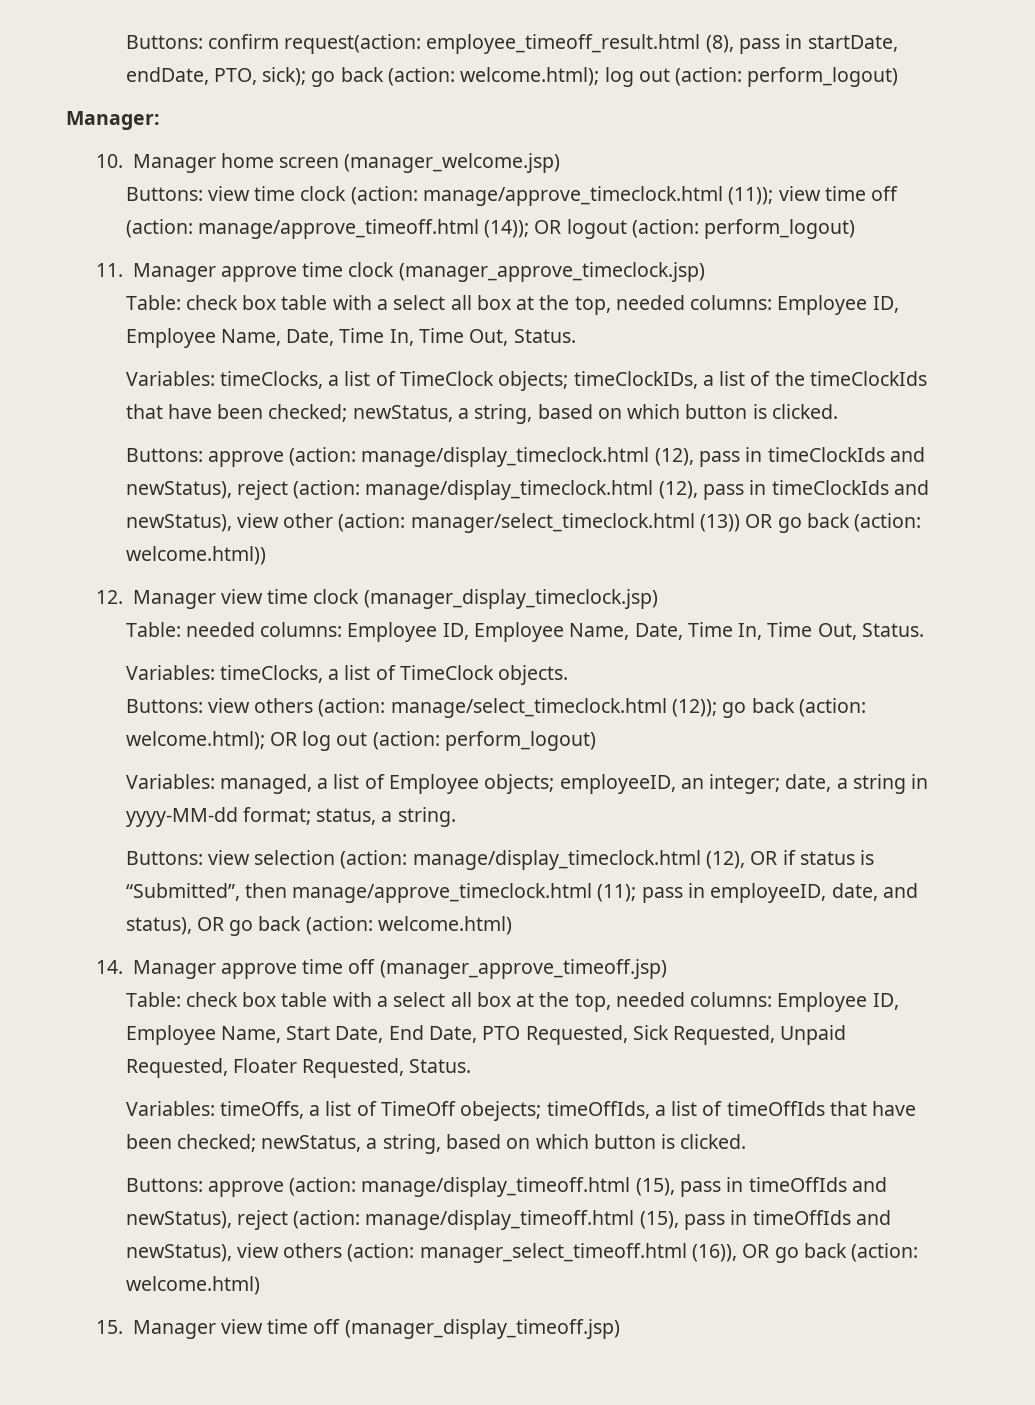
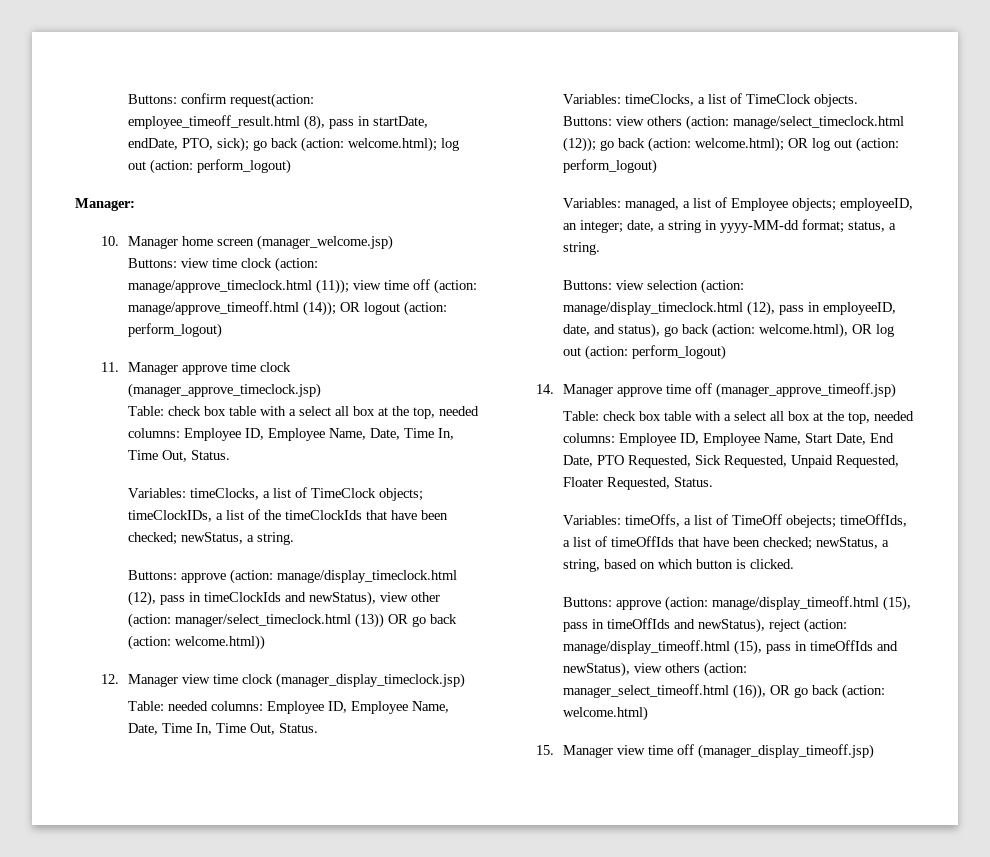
- Variables: timeClocks, a list of TimeClock objects; timeClockIDs, a list of the timeClockIds that have been checked; newStatus, a string, based on which button is clicked.
+ Variables: timeClocks, a list of TimeClock objects; timeClockIDs, a list of the timeClockIds that have been checked; newStatus, a string.
- Buttons: approve (action: manage/display_timeclock.html (12), pass in timeClockIds and newStatus), reject (action: manage/display_timeclock.html (12), pass in timeClockIds and newStatus), view other (action: manager/select_timeclock.html (13)) OR go back (action: welcome.html))
+ Buttons: approve (action: manage/display_timeclock.html (12), pass in timeClockIds and newStatus), view other (action: manager/select_timeclock.html (13)) OR go back (action: welcome.html))
- Buttons: view selection (action: manage/display_timeclock.html (12), OR if status is “Submitted”, then manage/approve_timeclock.html (11); pass in employeeID, date, and status), OR go back (action: welcome.html)
+ Buttons: view selection (action: manage/display_timeclock.html (12), pass in employeeID, date, and status), go back (action: welcome.html), OR log out (action: perform_logout)

